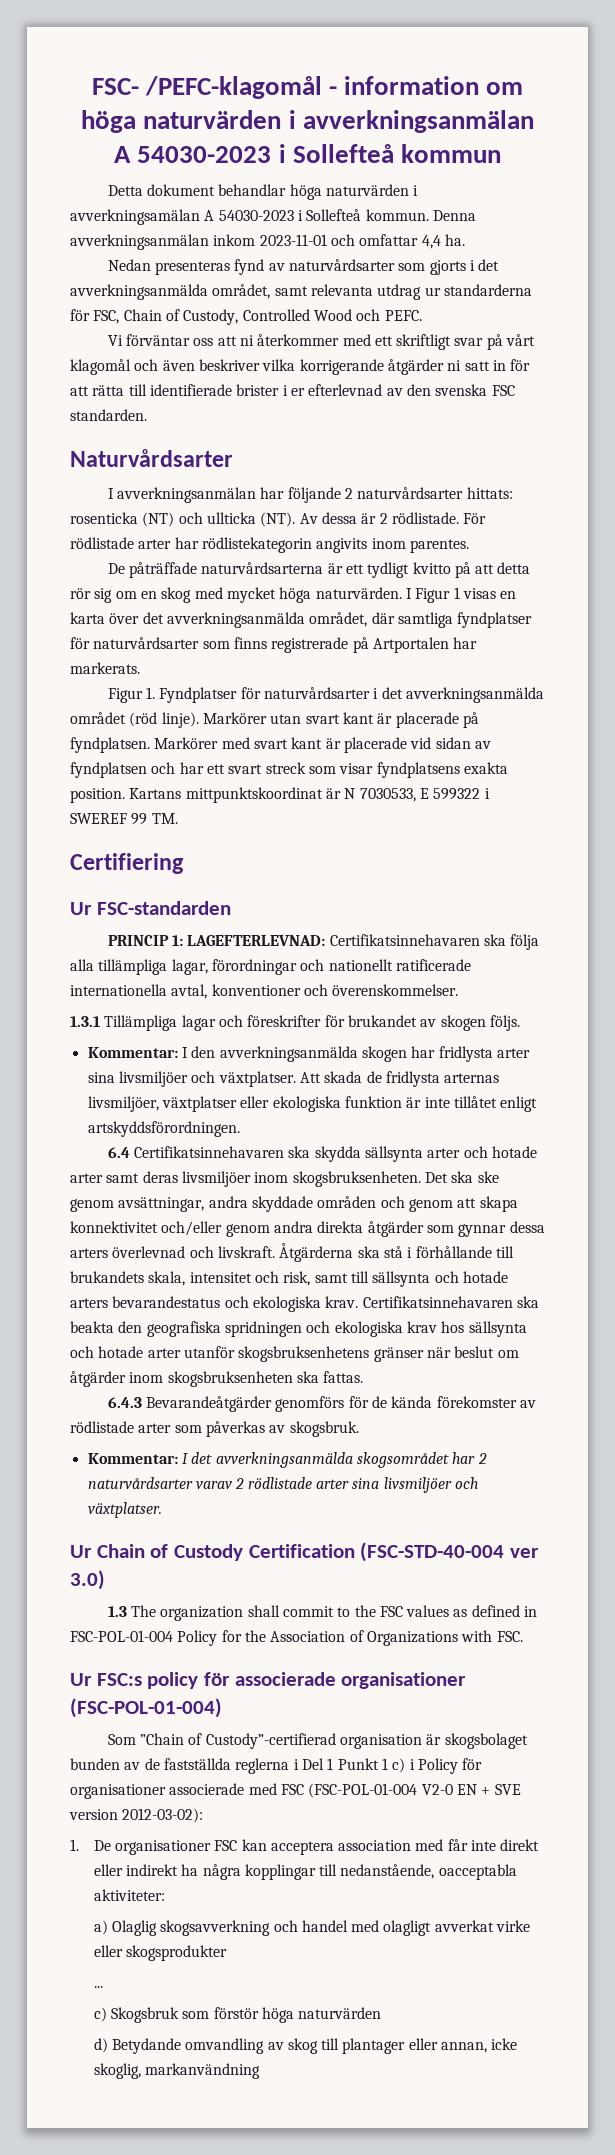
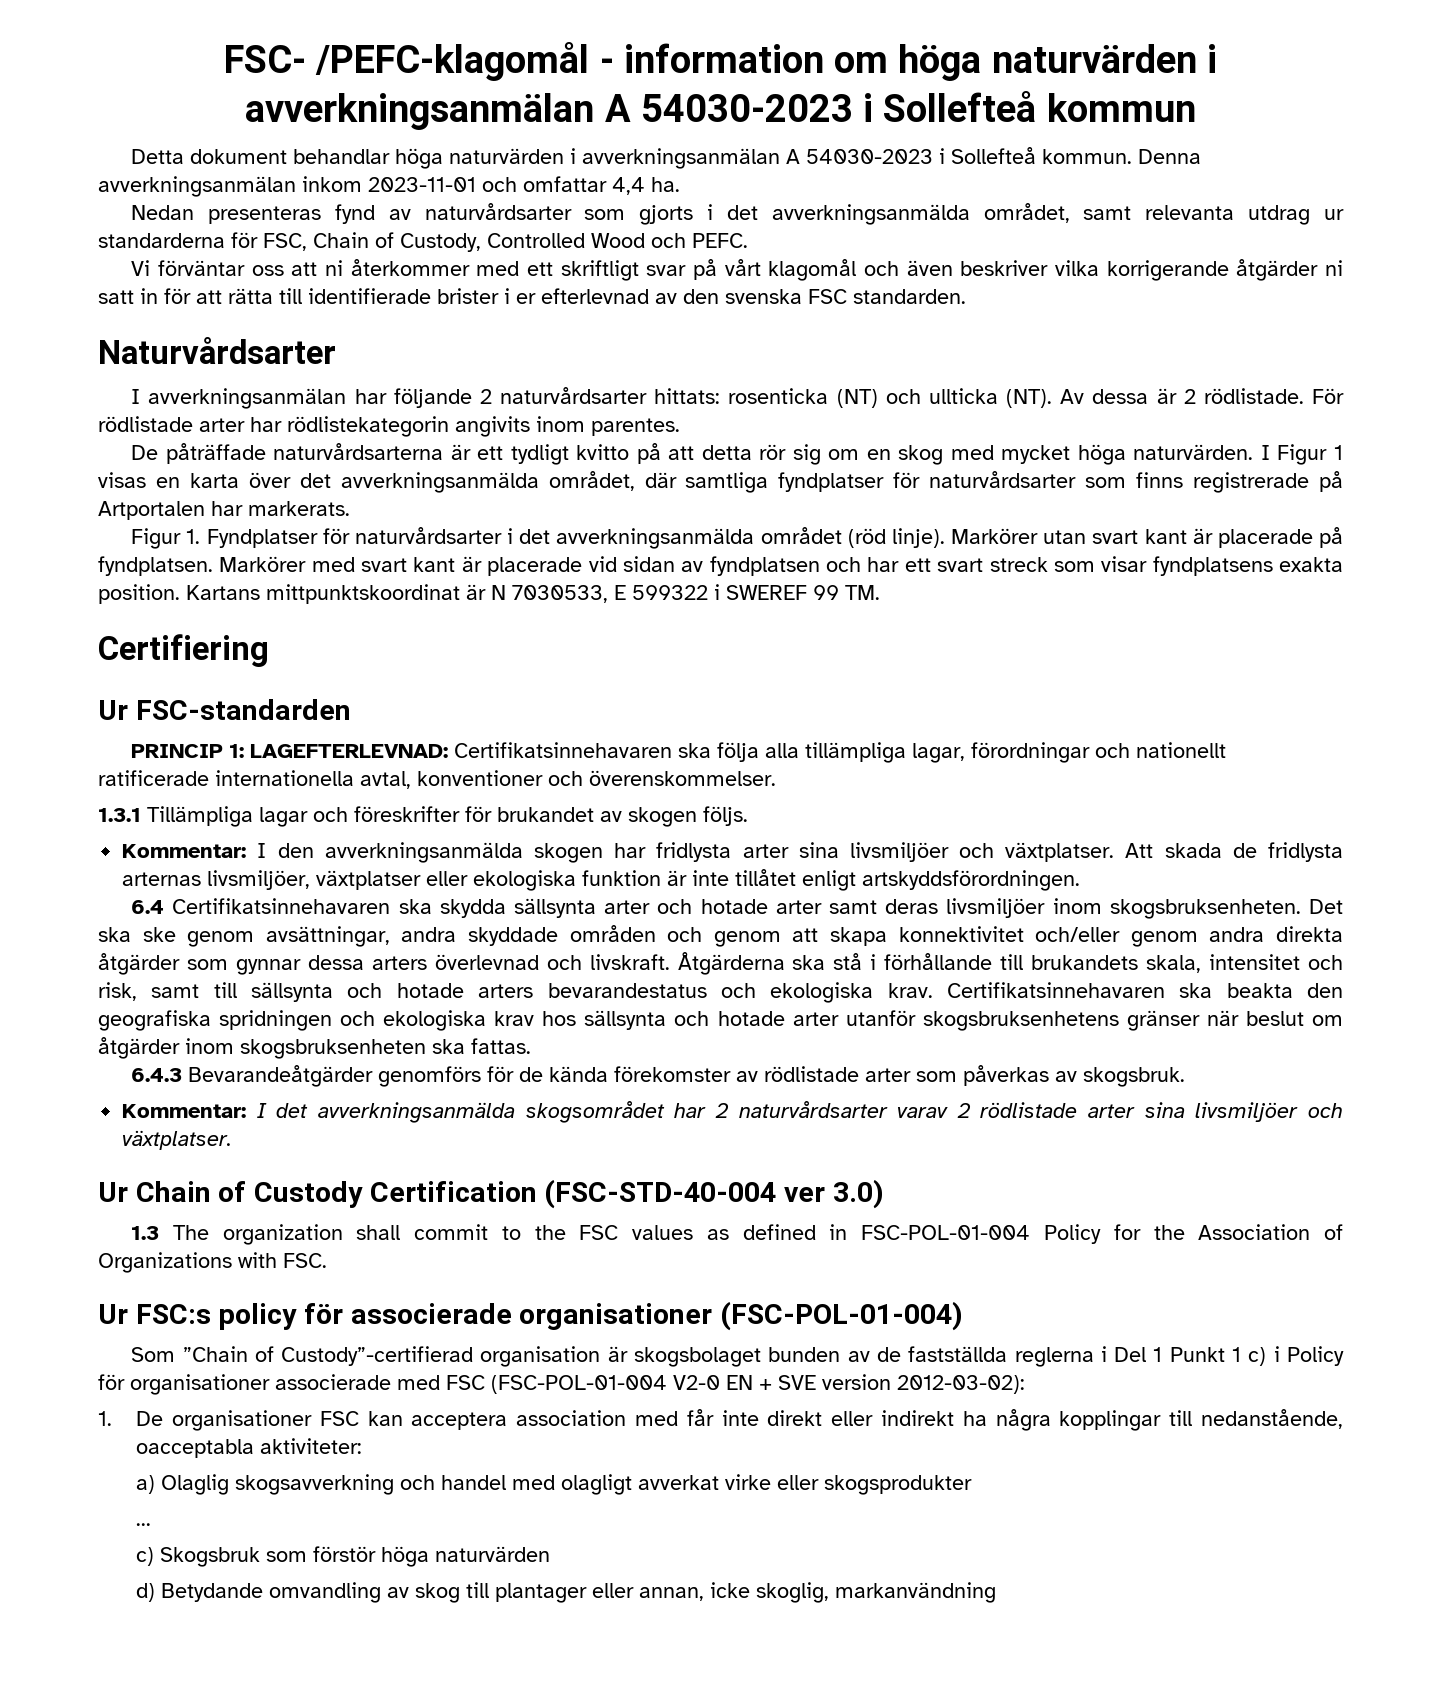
- Detta dokument behandlar höga naturvärden i avverkningsamälan A 54030-2023 i Sollefteå kommun.
+ Detta dokument behandlar höga naturvärden i avverkningsanmälan A 54030-2023 i Sollefteå kommun.

